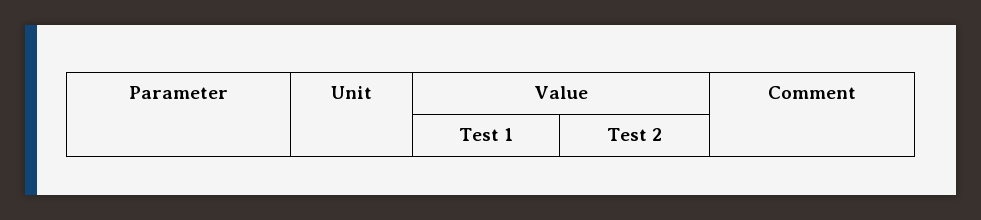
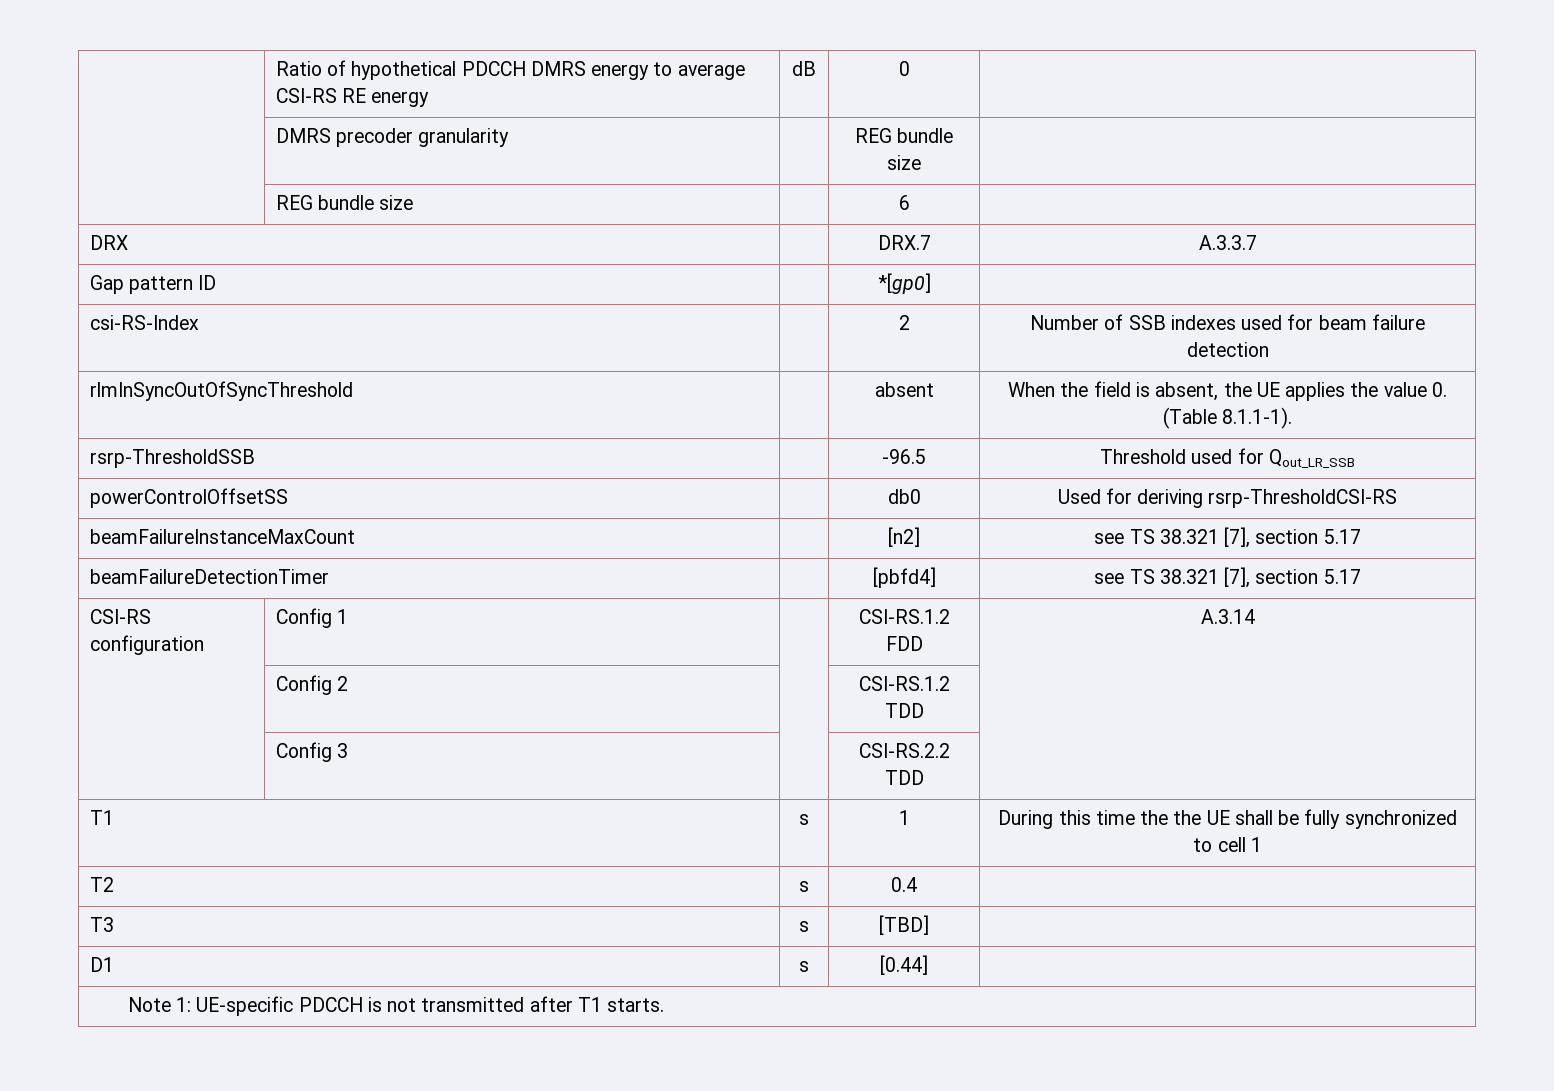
- Parameter | Unit | Value | Comment
- | | Test 1 | Test 2 |
+ | Ratio of hypothetical PDCCH DMRS energy to average CSI-RS RE energy | dB | 0 |
+ | DMRS precoder granularity | | REG bundle size |
+ | REG bundle size | | 6 |
+ DRX | | DRX.7 | A.3.3.7
+ Gap pattern ID | | *[gp0] |
+ csi-RS-Index | | 2 | Number of SSB indexes used for beam failure detection
+ rlmInSyncOutOfSyncThreshold | | absent | When the field is absent, the UE applies the value 0. (Table 8.1.1-1).
+ rsrp-ThresholdSSB | | -96.5 | Threshold used for Qout_LR_SSB
+ powerControlOffsetSS | | db0 | Used for deriving rsrp-ThresholdCSI-RS
+ beamFailureInstanceMaxCount | | [n2] | see TS 38.321 [7], section 5.17
+ beamFailureDetectionTimer | | [pbfd4] | see TS 38.321 [7], section 5.17
+ CSI-RS configuration | Config 1 | | CSI-RS.1.2 FDD | A.3.14
+ | Config 2 | | CSI-RS.1.2 TDD |
+ | Config 3 | | CSI-RS.2.2 TDD |
+ T1 | s | 1 | During this time the the UE shall be fully synchronized to cell 1
+ T2 | s | 0.4 |
+ T3 | s | [TBD] |
+ D1 | s | [0.44] |
+ Note 1: UE-specific PDCCH is not transmitted after T1 starts.

